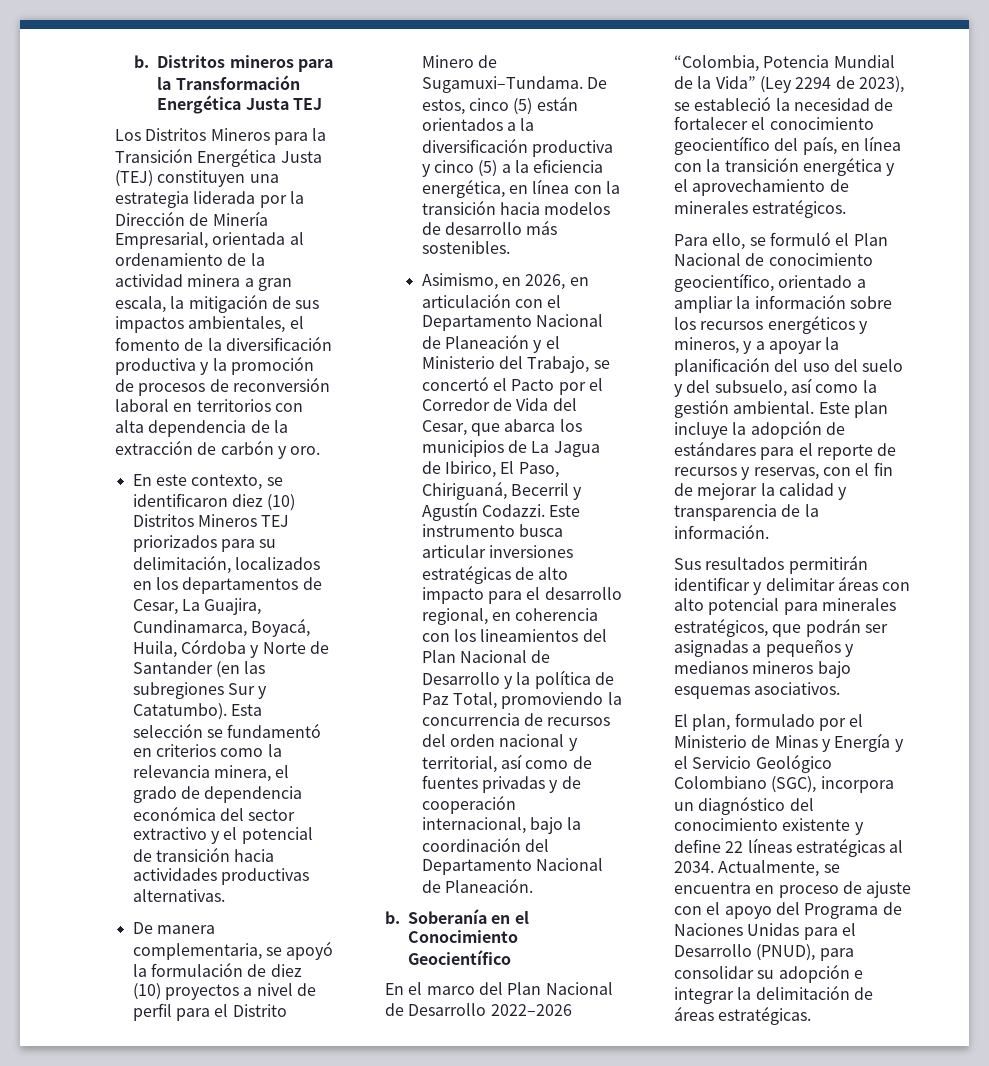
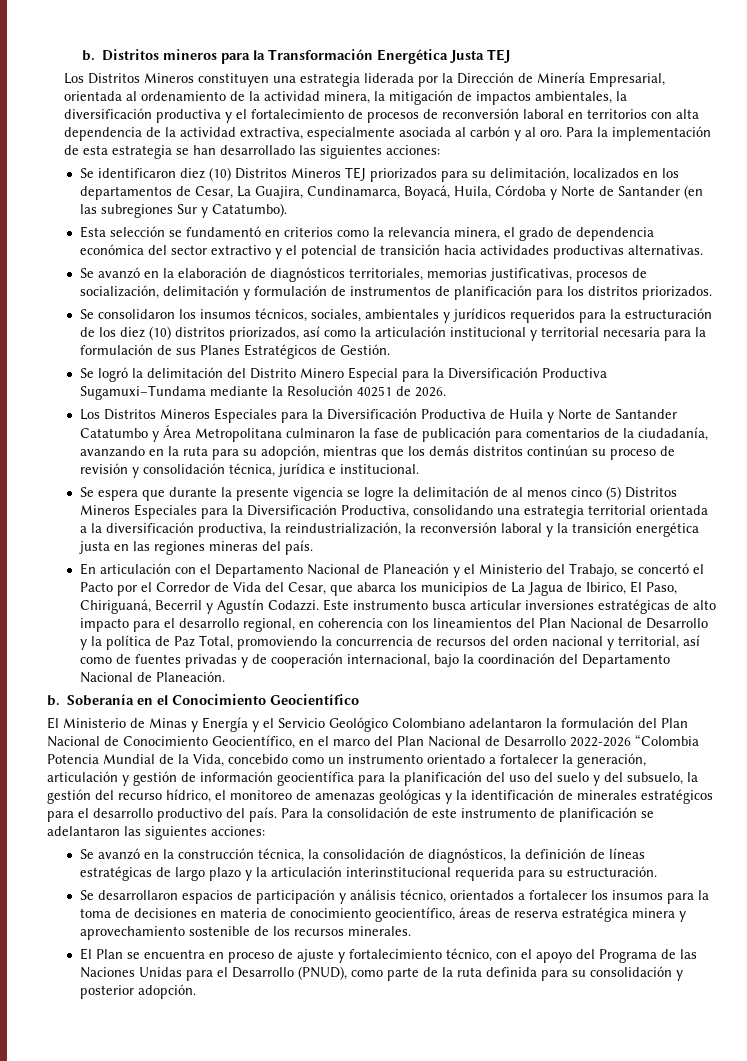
- Los Distritos Mineros para la Transición Energética Justa (TEJ) constituyen una estrategia liderada por la Dirección de Minería Empresarial, orientada al ordenamiento de la actividad minera a gran escala, la mitigación de sus impactos ambientales, el fomento de la diversificación productiva y la promoción de procesos de reconversión laboral en territorios con alta dependencia de la extracción de carbón y oro.
- En este contexto, se identificaron diez (10) Distritos Mineros TEJ priorizados para su delimitación, localizados en los departamentos de Cesar, La Guajira, Cundinamarca, Boyacá, Huila, Córdoba y Norte de Santander (en las subregiones Sur y Catatumbo). Esta selección se fundamentó en criterios como la relevancia minera, el grado de dependencia económica del sector extractivo y el potencial de transición hacia actividades productivas alternativas.
+ Los Distritos Mineros constituyen una estrategia liderada por la Dirección de Minería Empresarial, orientada al ordenamiento de la actividad minera, la mitigación de impactos ambientales, la diversificación productiva y el fortalecimiento de procesos de reconversión laboral en territorios con alta dependencia de la actividad extractiva, especialmente asociada al carbón y al oro. Para la implementación de esta estrategia se han desarrollado las siguientes acciones:
+ Se identificaron diez (10) Distritos Mineros TEJ priorizados para su delimitación, localizados en los departamentos de Cesar, La Guajira, Cundinamarca, Boyacá, Huila, Córdoba y Norte de Santander (en las subregiones Sur y Catatumbo).
+ Esta selección se fundamentó en criterios como la relevancia minera, el grado de dependencia económica del sector extractivo y el potencial de transición hacia actividades productivas alternativas.
- De manera complementaria, se apoyó la formulación de diez (10) proyectos a nivel de perfil para el Distrito Minero de Sugamuxi–Tundama. De estos, cinco (5) están orientados a la diversificación productiva y cinco (5) a la eficiencia energética, en línea con la transición hacia modelos de desarrollo más sostenibles.
- Asimismo, en 2026, en articulación con el Departamento Nacional de Planeación y el Ministerio del Trabajo, se concertó el Pacto por el Corredor de Vida del Cesar, que abarca los municipios de La Jagua de Ibirico, El Paso, Chiriguaná, Becerril y Agustín Codazzi.
+ Se avanzó en la elaboración de diagnósticos territoriales, memorias justificativas, procesos de socialización, delimitación y formulación de instrumentos de planificación para los distritos priorizados.
+ Se consolidaron los insumos técnicos, sociales, ambientales y jurídicos requeridos para la estructuración de los diez (10) distritos priorizados, así como la articulación institucional y territorial necesaria para la formulación de sus Planes Estratégicos de Gestión.
+ Se logró la delimitación del Distrito Minero Especial para la Diversificación Productiva Sugamuxi–Tundama mediante la Resolución 40251 de 2026.
+ Los Distritos Mineros Especiales para la Diversificación Productiva de Huila y Norte de Santander Catatumbo y Área Metropolitana culminaron la fase de publicación para comentarios de la ciudadanía, avanzando en la ruta para su adopción, mientras que los demás distritos continúan su proceso de revisión y consolidación técnica, jurídica e institucional.
+ Se espera que durante la presente vigencia se logre la delimitación de al menos cinco (5) Distritos Mineros Especiales para la Diversificación Productiva, consolidando una estrategia territorial orientada a la diversificación productiva, la reindustrialización, la reconversión laboral y la transición energética justa en las regiones mineras del país.
+ En articulación con el Departamento Nacional de Planeación y el Ministerio del Trabajo, se concertó el Pacto por el Corredor de Vida del Cesar, que abarca los municipios de La Jagua de Ibirico, El Paso, Chiriguaná, Becerril y Agustín Codazzi.
- En el marco del Plan Nacional de Desarrollo 2022–2026 “Colombia, Potencia Mundial de la Vida” (Ley 2294 de 2023), se estableció la necesidad de fortalecer el conocimiento geocientífico del país, en línea con la transición energética y el aprovechamiento de minerales estratégicos.
- Para ello, se formuló el Plan Nacional de conocimiento geocientífico, orientado a ampliar la información sobre los recursos energéticos y mineros, y a apoyar la planificación del uso del suelo y del subsuelo, así como la gestión ambiental. Este plan incluye la adopción de estándares para el reporte de recursos y reservas, con el fin de mejorar la calidad y transparencia de la información.
- Sus resultados permitirán identificar y delimitar áreas con alto potencial para minerales estratégicos, que podrán ser asignadas a pequeños y medianos mineros bajo esquemas asociativos.
- El plan, formulado por el Ministerio de Minas y Energía y el Servicio Geológico Colombiano (SGC), incorpora un diagnóstico del conocimiento existente y define 22 líneas estratégicas al 2034. Actualmente, se encuentra en proceso de ajuste con el apoyo del Programa de Naciones Unidas para el Desarrollo (PNUD), para consolidar su adopción e integrar la delimitación de áreas estratégicas.
+ El Ministerio de Minas y Energía y el Servicio Geológico Colombiano adelantaron la formulación del Plan Nacional de Conocimiento Geocientífico, en el marco del Plan Nacional de Desarrollo 2022-2026 “Colombia Potencia Mundial de la Vida, concebido como un instrumento orientado a fortalecer la generación, articulación y gestión de información geocientífica para la planificación del uso del suelo y del subsuelo, la gestión del recurso hídrico, el monitoreo de amenazas geológicas y la identificación de minerales estratégicos para el desarrollo productivo del país. Para la consolidación de este instrumento de planificación se adelantaron las siguientes acciones:
+ Se avanzó en la construcción técnica, la consolidación de diagnósticos, la definición de líneas estratégicas de largo plazo y la articulación interinstitucional requerida para su estructuración.
+ Se desarrollaron espacios de participación y análisis técnico, orientados a fortalecer los insumos para la toma de decisiones en materia de conocimiento geocientífico, áreas de reserva estratégica minera y aprovechamiento sostenible de los recursos minerales.
+ El Plan se encuentra en proceso de ajuste y fortalecimiento técnico, con el apoyo del Programa de las Naciones Unidas para el Desarrollo (PNUD), como parte de la ruta definida para su consolidación y posterior adopción.

